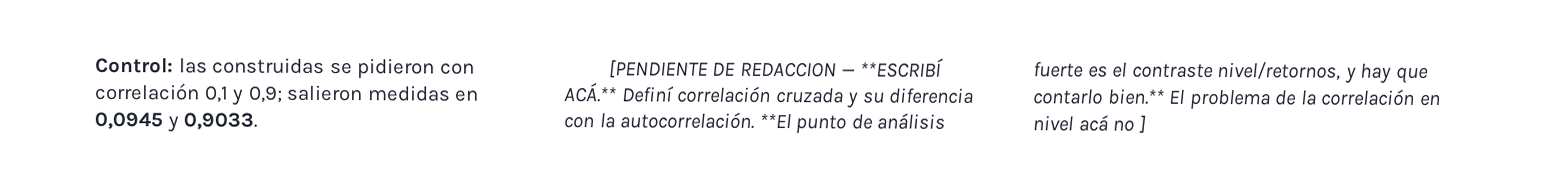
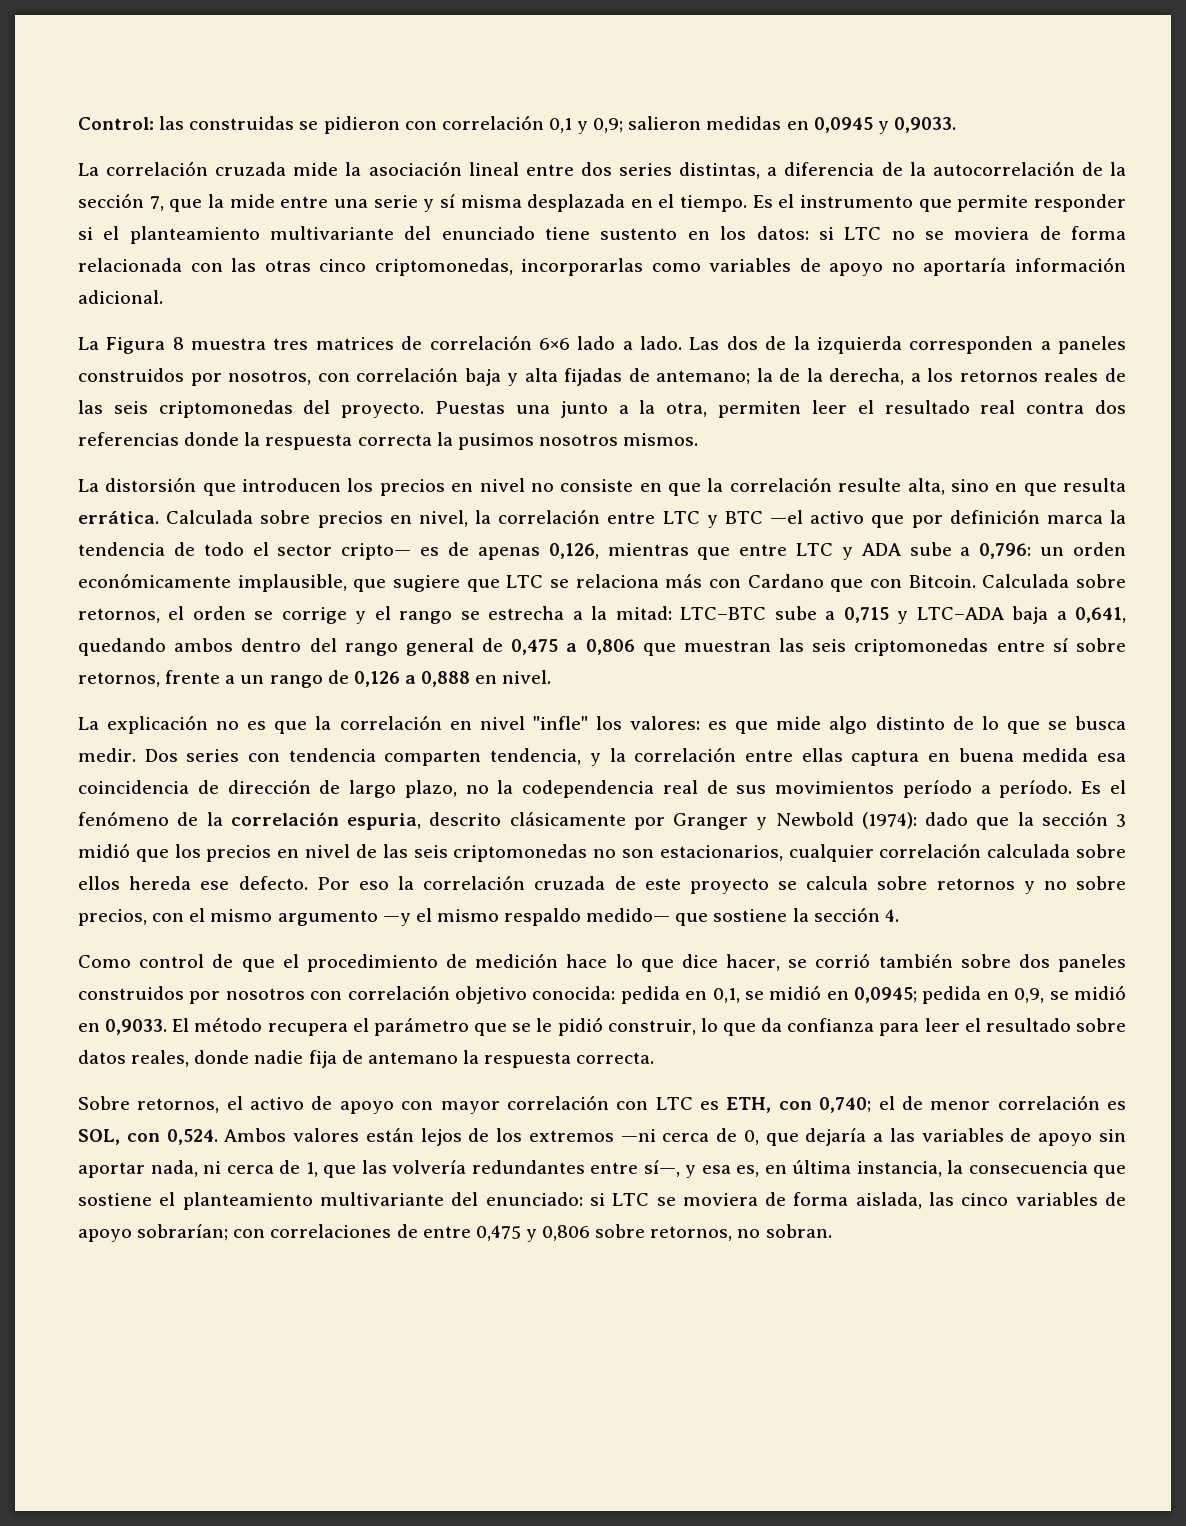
- [PENDIENTE DE REDACCION — **ESCRIBÍ ACÁ.** Definí correlación cruzada y su diferencia con la autocorrelación. **El punto de análisis fuerte es el contraste nivel/retornos, y hay que contarlo bien.** El problema de la correlación en nivel acá no ]
+ La correlación cruzada mide la asociación lineal entre dos series distintas, a diferencia de la autocorrelación de la sección 7, que la mide entre una serie y sí misma desplazada en el tiempo. Es el instrumento que permite responder si el planteamiento multivariante del enunciado tiene sustento en los datos: si LTC no se moviera de forma relacionada con las otras cinco criptomonedas, incorporarlas como variables de apoyo no aportaría información adicional.
+ La Figura 8 muestra tres matrices de correlación 6×6 lado a lado. Las dos de la izquierda corresponden a paneles construidos por nosotros, con correlación baja y alta fijadas de antemano; la de la derecha, a los retornos reales de las seis criptomonedas del proyecto. Puestas una junto a la otra, permiten leer el resultado real contra dos referencias donde la respuesta correcta la pusimos nosotros mismos.
+ La distorsión que introducen los precios en nivel no consiste en que la correlación resulte alta, sino en que resulta errática. Calculada sobre precios en nivel, la correlación entre LTC y BTC —el activo que por definición marca la tendencia de todo el sector cripto— es de apenas 0,126, mientras que entre LTC y ADA sube a 0,796: un orden económicamente implausible, que sugiere que LTC se relaciona más con Cardano que con Bitcoin. Calculada sobre retornos, el orden se corrige y el rango se estrecha a la mitad: LTC–BTC sube a 0,715 y LTC–ADA baja a 0,641, quedando ambos dentro del rango general de 0,475 a 0,806 que muestran las seis criptomonedas entre sí sobre retornos, frente a un rango de 0,126 a 0,888 en nivel.
+ La explicación no es que la correlación en nivel "infle" los valores: es que mide algo distinto de lo que se busca medir. Dos series con tendencia comparten tendencia, y la correlación entre ellas captura en buena medida esa coincidencia de dirección de largo plazo, no la codependencia real de sus movimientos período a período. Es el fenómeno de la correlación espuria, descrito clásicamente por Granger y Newbold (1974): dado que la sección 3 midió que los precios en nivel de las seis criptomonedas no son estacionarios, cualquier correlación calculada sobre ellos hereda ese defecto. Por eso la correlación cruzada de este proyecto se calcula sobre retornos y no sobre precios, con el mismo argumento —y el mismo respaldo medido— que sostiene la sección 4.
+ Como control de que el procedimiento de medición hace lo que dice hacer, se corrió también sobre dos paneles construidos por nosotros con correlación objetivo conocida: pedida en 0,1, se midió en 0,0945; pedida en 0,9, se midió en 0,9033. El método recupera el parámetro que se le pidió construir, lo que da confianza para leer el resultado sobre datos reales, donde nadie fija de antemano la respuesta correcta.
+ Sobre retornos, el activo de apoyo con mayor correlación con LTC es ETH, con 0,740; el de menor correlación es SOL, con 0,524. Ambos valores están lejos de los extremos —ni cerca de 0, que dejaría a las variables de apoyo sin aportar nada, ni cerca de 1, que las volvería redundantes entre sí—, y esa es, en última instancia, la consecuencia que sostiene el planteamiento multivariante del enunciado: si LTC se moviera de forma aislada, las cinco variables de apoyo sobrarían; con correlaciones de entre 0,475 y 0,806 sobre retornos, no sobran.

